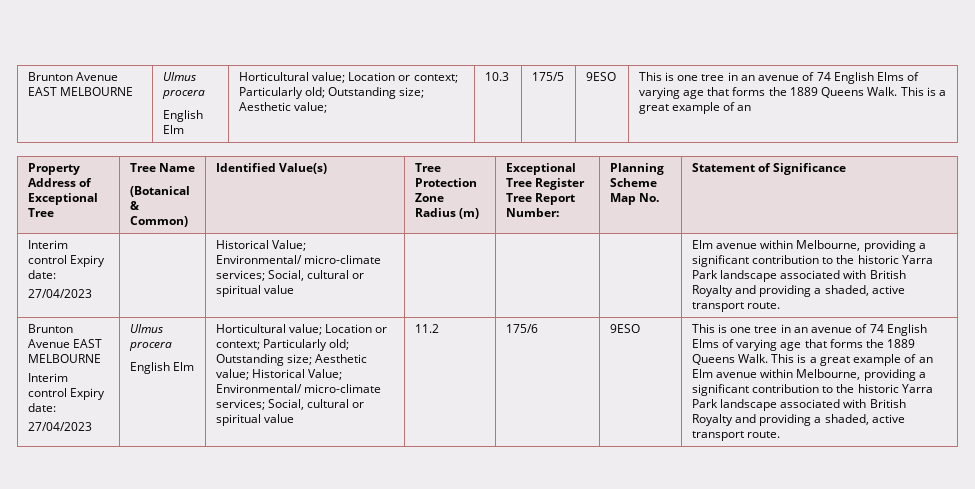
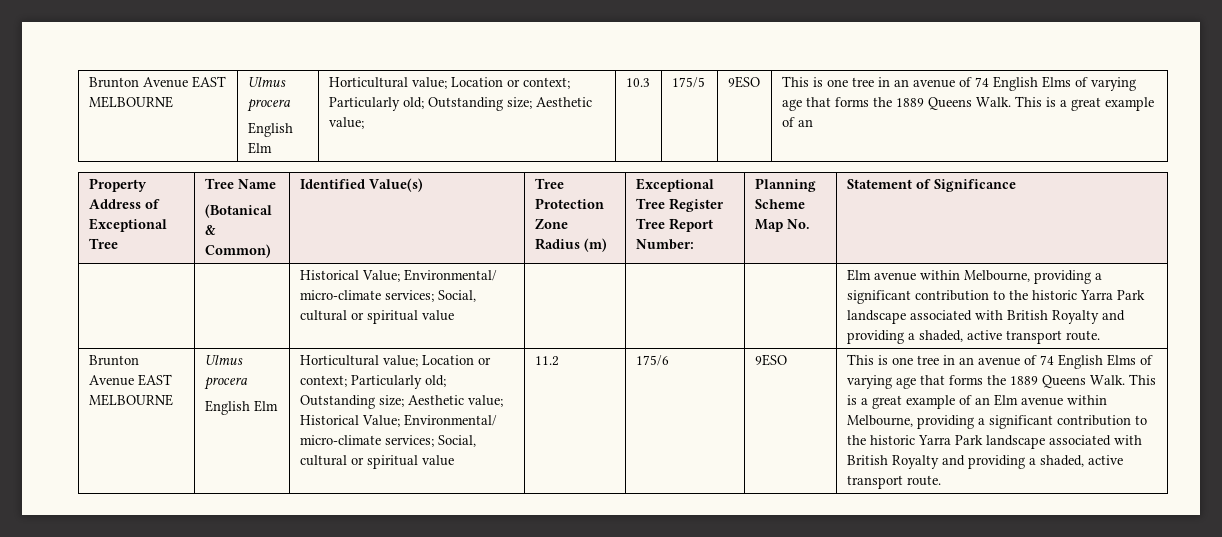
  Property Address of Exceptional Tree | Tree Name
  (Botanical & Common) | Identified Value(s) | Tree Protection Zone Radius (m) | Exceptional Tree Register Tree Report Number: | Planning Scheme Map No. | Statement of Significance
- Interim control Expiry date:
- 27/04/2023 | | Historical Value; Environmental/ micro-climate services; Social, cultural or spiritual value | | | | Elm avenue within Melbourne, providing a significant contribution to the historic Yarra Park landscape associated with British Royalty and providing a shaded, active transport route.
+ | | Historical Value; Environmental/ micro-climate services; Social, cultural or spiritual value | | | | Elm avenue within Melbourne, providing a significant contribution to the historic Yarra Park landscape associated with British Royalty and providing a shaded, active transport route.
  Brunton Avenue EAST MELBOURNE
- Interim control Expiry date:
- 27/04/2023

